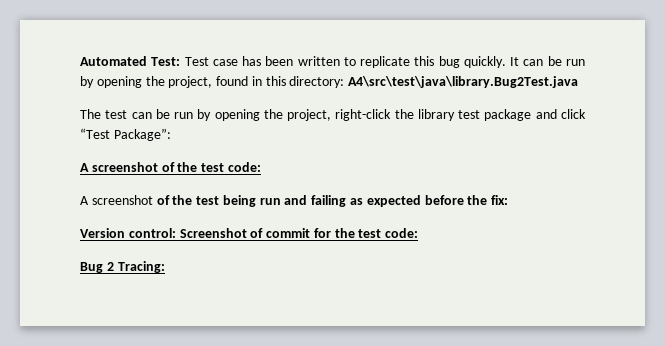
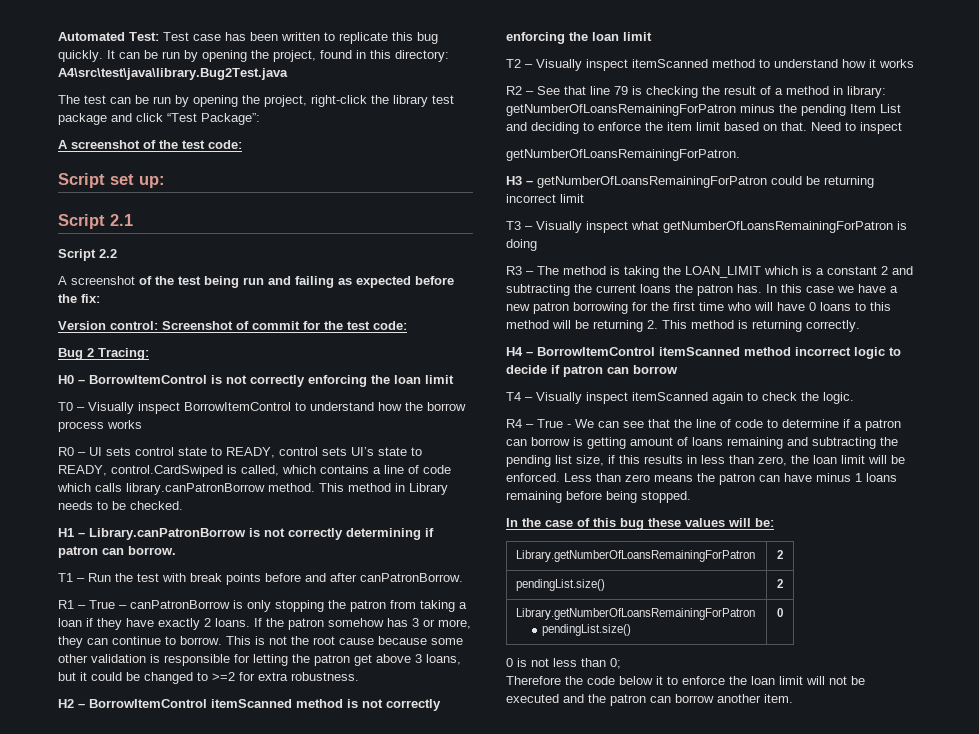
+ Script set up:
+ Script 2.1
+ Script 2.2
+ H0 – BorrowItemControl is not correctly enforcing the loan limit
+ T0 – Visually inspect BorrowItemControl to understand how the borrow process works
+ R0 – UI sets control state to READY, control sets UI’s state to READY, control.CardSwiped is called, which contains a line of code which calls library.canPatronBorrow method. This method in Library needs to be checked.
+ H1 – Library.canPatronBorrow is not correctly determining if patron can borrow.
+ T1 – Run the test with break points before and after canPatronBorrow.
+ R1 – True – canPatronBorrow is only stopping the patron from taking a loan if they have exactly 2 loans. If the patron somehow has 3 or more, they can continue to borrow. This is not the root cause because some other validation is responsible for letting the patron get above 3 loans, but it could be changed to >=2 for extra robustness.
+ H2 – BorrowItemControl itemScanned method is not correctly enforcing the loan limit
+ T2 – Visually inspect itemScanned method to understand how it works
+ R2 – See that line 79 is checking the result of a method in library: getNumberOfLoansRemainingForPatron minus the pending Item List and deciding to enforce the item limit based on that. Need to inspect
+ getNumberOfLoansRemainingForPatron.
+ H3 – getNumberOfLoansRemainingForPatron could be returning incorrect limit
+ T3 – Visually inspect what getNumberOfLoansRemainingForPatron is doing
+ R3 – The method is taking the LOAN_LIMIT which is a constant 2 and subtracting the current loans the patron has. In this case we have a new patron borrowing for the first time who will have 0 loans to this method will be returning 2. This method is returning correctly.
+ H4 – BorrowItemControl itemScanned method incorrect logic to decide if patron can borrow
+ T4 – Visually inspect itemScanned again to check the logic.
+ R4 – True - We can see that the line of code to determine if a patron can borrow is getting amount of loans remaining and subtracting the pending list size, if this results in less than zero, the loan limit will be enforced. Less than zero means the patron can have minus 1 loans remaining before being stopped.
+ In the case of this bug these values will be:
+ Library.getNumberOfLoansRemainingForPatron | 2
+ pendingList.size() | 2
+ Library.getNumberOfLoansRemainingForPatron
+ pendingList.size() | 0
+ 0 is not less than 0;
+ Therefore the code below it to enforce the loan limit will not be executed and the patron can borrow another item.

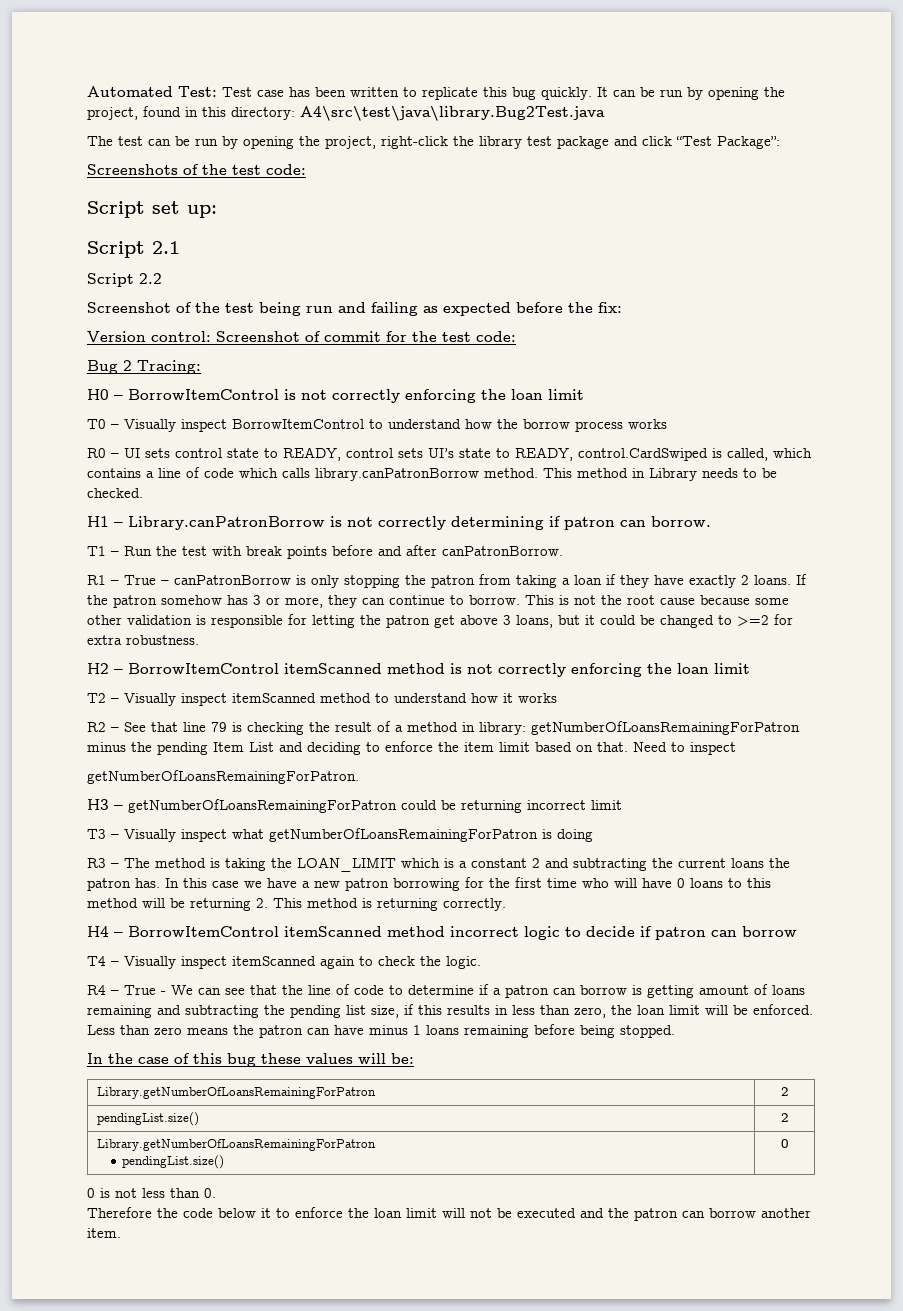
- A screenshot of the test code:
+ Screenshots of the test code:
- A screenshot of the test being run and failing as expected before the fix:
+ Screenshot of the test being run and failing as expected before the fix:
- 0 is not less than 0;
+ 0 is not less than 0.

